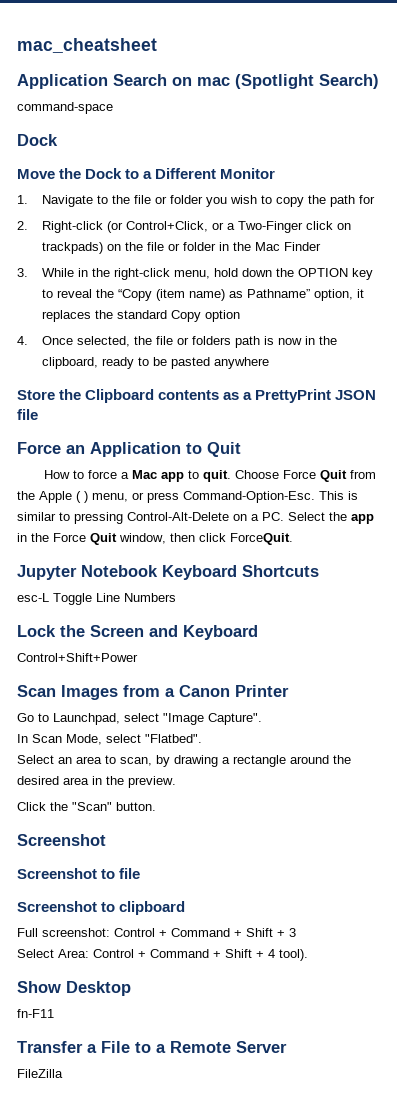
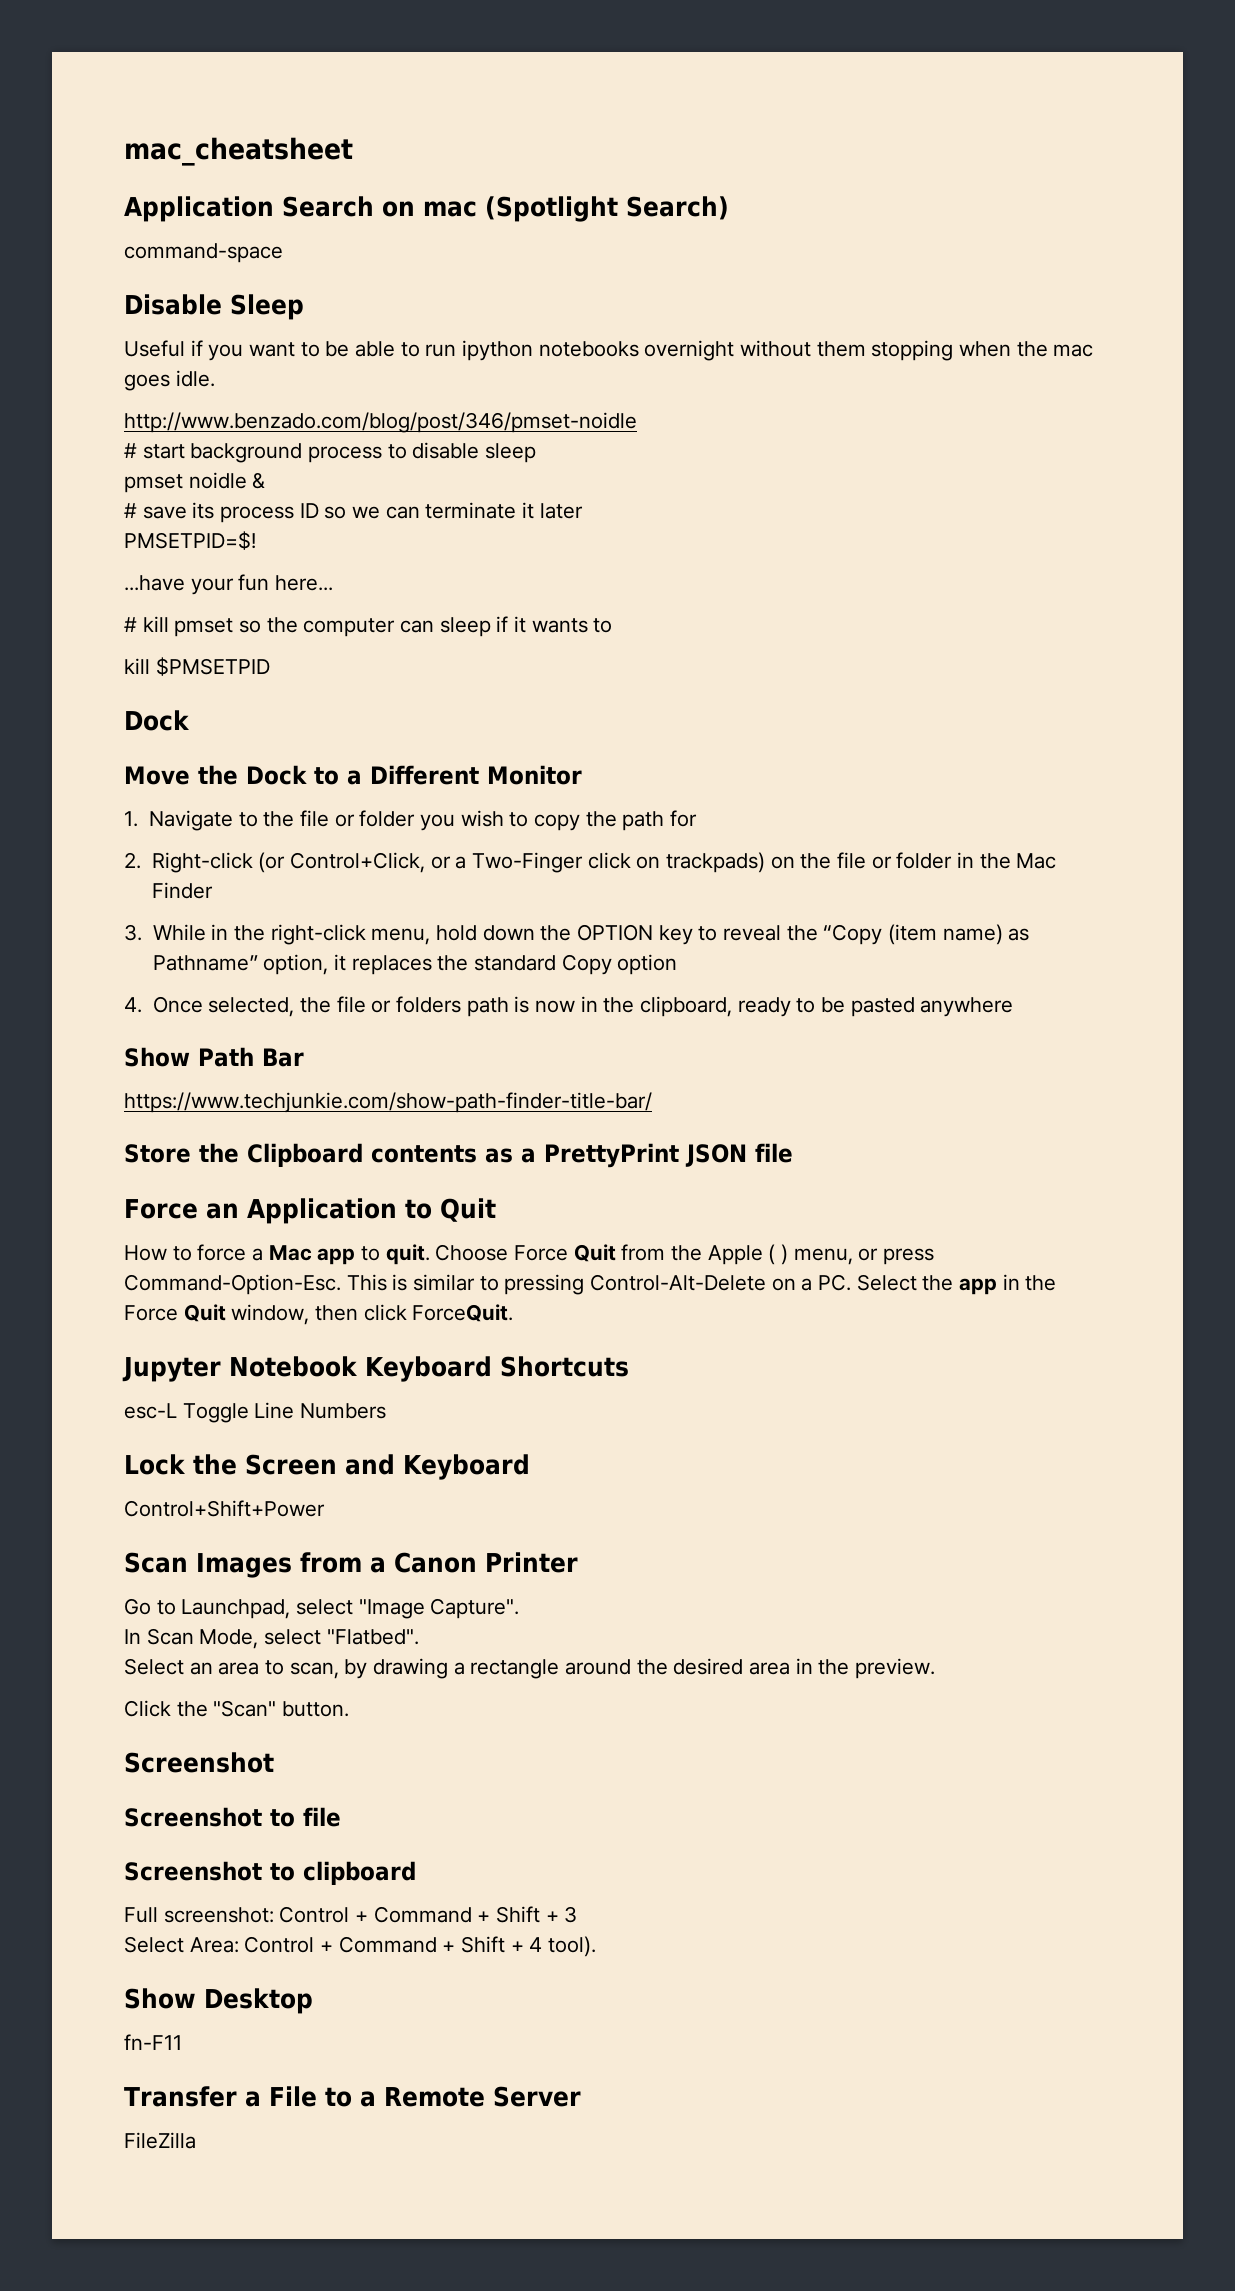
+ Disable Sleep
+ Useful if you want to be able to run ipython notebooks overnight without them stopping when the mac goes idle.
+ http://www.benzado.com/blog/post/346/pmset-noidle
+ # start background process to disable sleep
+ pmset noidle &
+ # save its process ID so we can terminate it later
+ PMSETPID=$!
+ ...have your fun here...
+ # kill pmset so the computer can sleep if it wants to
+ kill $PMSETPID
+ Show Path Bar
+ https://www.techjunkie.com/show-path-finder-title-bar/

